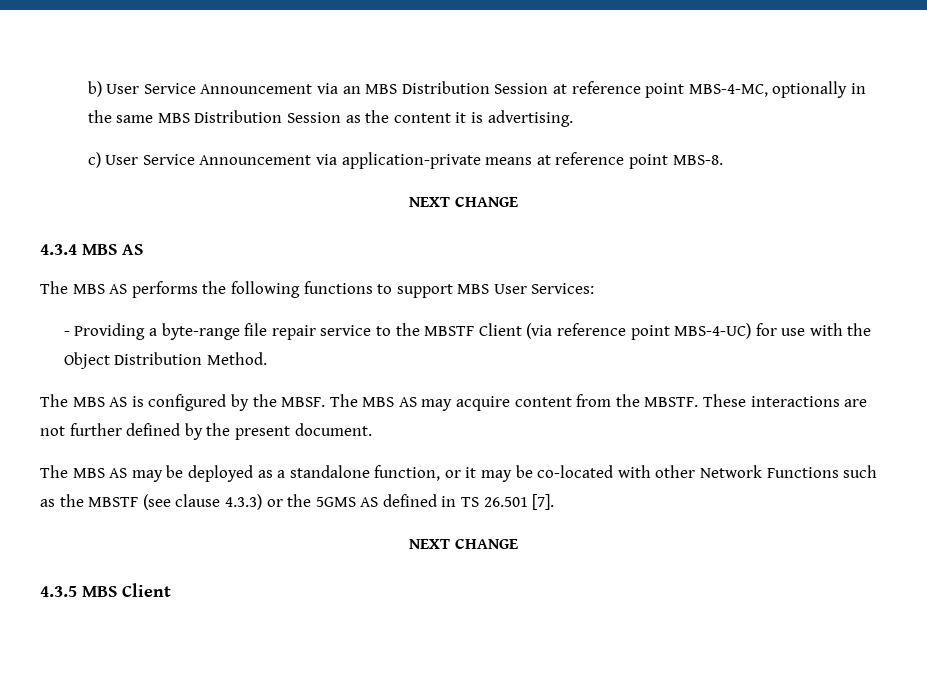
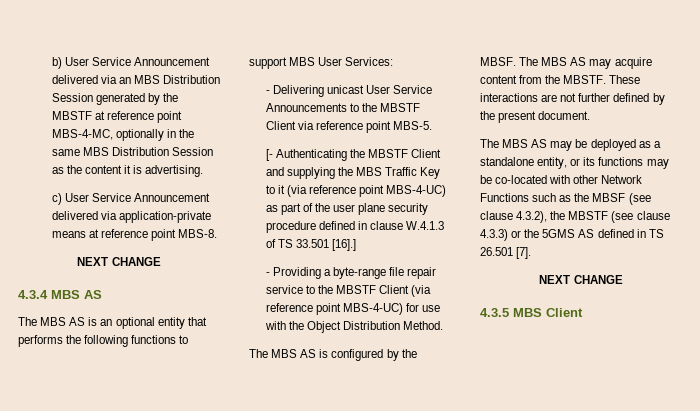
- b) User Service Announcement via an MBS Distribution Session at reference point MBS-4-MC, optionally in the same MBS Distribution Session as the content it is advertising.
+ b) User Service Announcement delivered via an MBS Distribution Session generated by the MBSTF at reference point MBS-4-MC, optionally in the same MBS Distribution Session as the content it is advertising.
- c) User Service Announcement via application-private means at reference point MBS-8.
+ c) User Service Announcement delivered via application-private means at reference point MBS-8.
- The MBS AS performs the following functions to support MBS User Services:
+ The MBS AS is an optional entity that performs the following functions to support MBS User Services:
+ - Delivering unicast User Service Announcements to the MBSTF Client via reference point MBS-5.
+ [- Authenticating the MBSTF Client and supplying the MBS Traffic Key to it (via reference point MBS-4-UC) as part of the user plane security procedure defined in clause W.4.1.3 of TS 33.501 [16].]
- The MBS AS may be deployed as a standalone function, or it may be co-located with other Network Functions such as the MBSTF (see clause 4.3.3) or the 5GMS AS defined in TS 26.501 [7].
+ The MBS AS may be deployed as a standalone entity, or its functions may be co-located with other Network Functions such as the MBSF (see clause 4.3.2), the MBSTF (see clause 4.3.3) or the 5GMS AS defined in TS 26.501 [7].

